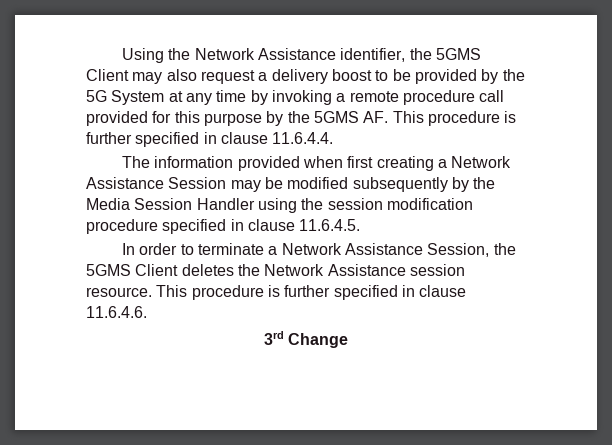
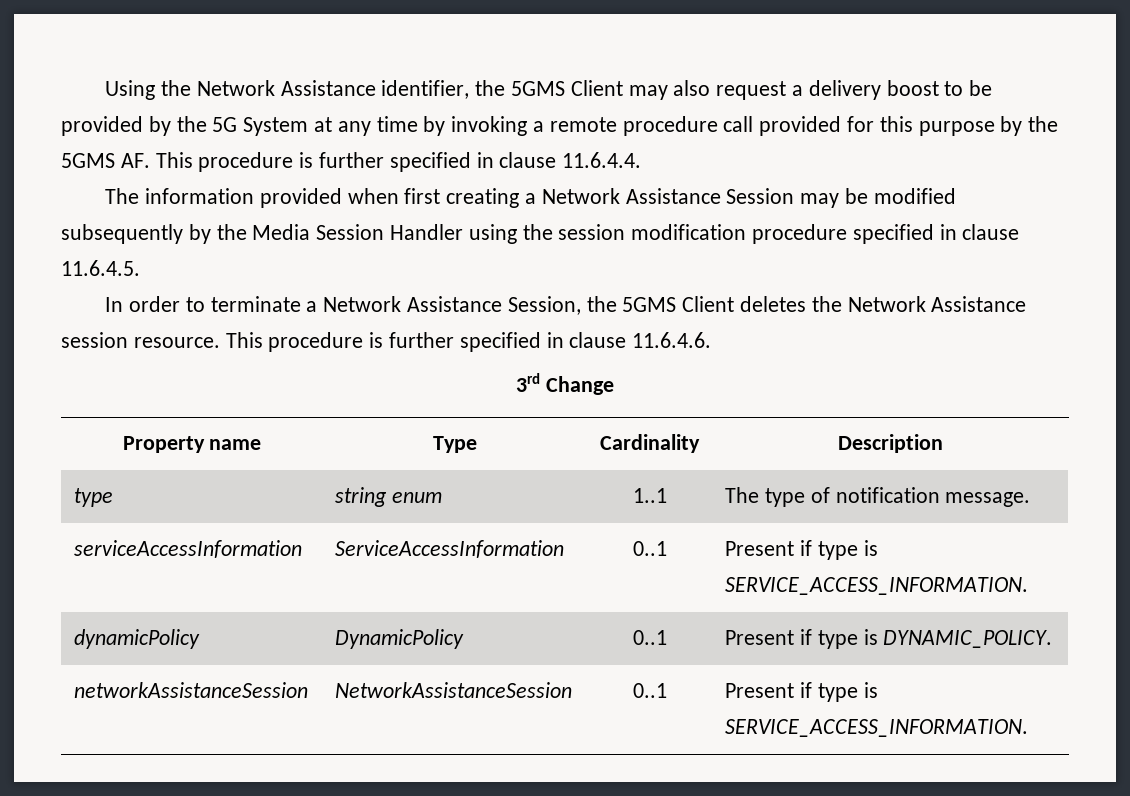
+ Property name | Type | Cardinality | Description
+ type | string enum | 1..1 | The type of notification message.
+ serviceAccessInformation | ServiceAccessInformation | 0..1 | Present if type is SERVICE_ACCESS_INFORMATION.
+ dynamicPolicy | DynamicPolicy | 0..1 | Present if type is DYNAMIC_POLICY.
+ networkAssistanceSession | NetworkAssistanceSession | 0..1 | Present if type is SERVICE_ACCESS_INFORMATION.

